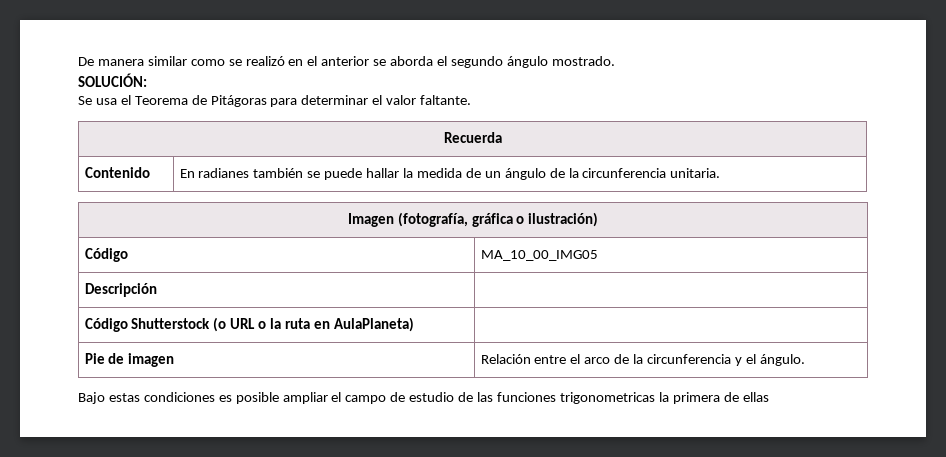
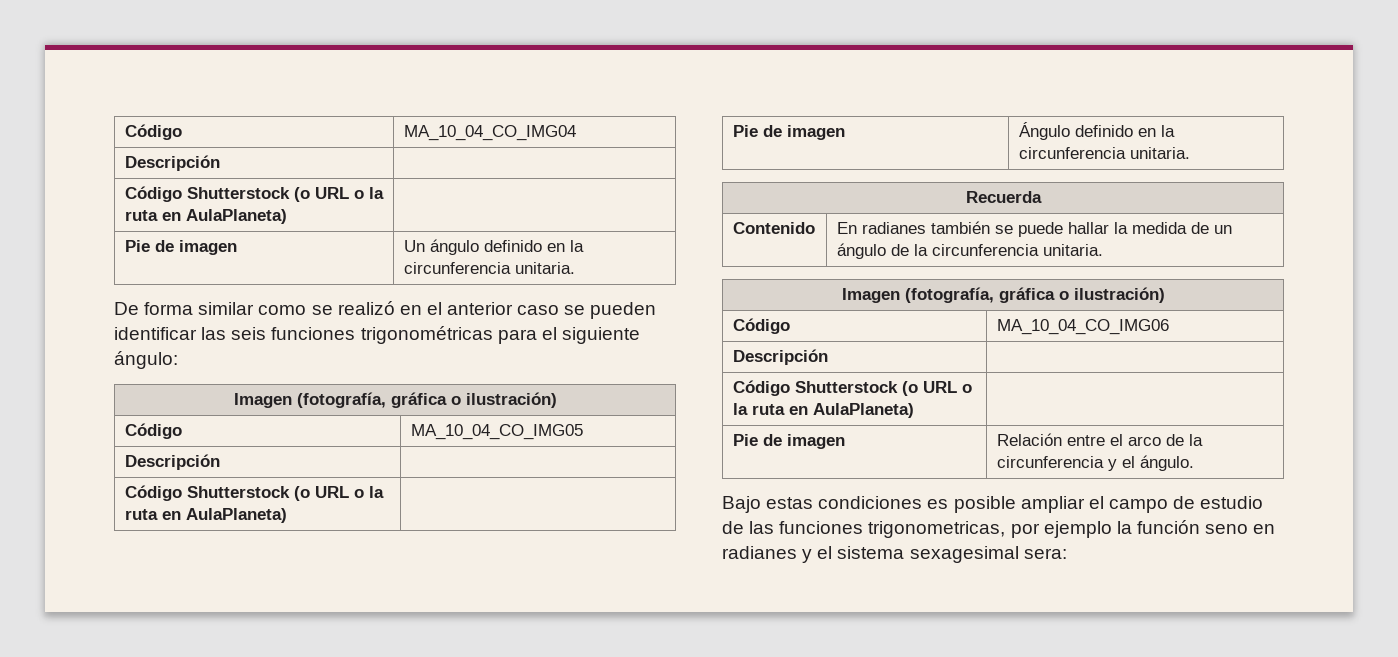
- De manera similar como se realizó en el anterior se aborda el segundo ángulo mostrado.
- SOLUCIÓN:
- Se usa el Teorema de Pitágoras para determinar el valor faltante.
+ Código | MA_10_04_CO_IMG04
+ Descripción |
+ Código Shutterstock (o URL o la ruta en AulaPlaneta) |
+ Pie de imagen | Un ángulo definido en la circunferencia unitaria.
+ De forma similar como se realizó en el anterior caso se pueden identificar las seis funciones trigonométricas para el siguiente ángulo:
+ Imagen (fotografía, gráfica o ilustración)
+ Código | MA_10_04_CO_IMG05
+ Descripción |
+ Código Shutterstock (o URL o la ruta en AulaPlaneta) |
+ Pie de imagen | Ángulo definido en la circunferencia unitaria.
- Código | MA_10_00_IMG05
+ Código | MA_10_04_CO_IMG06
- Bajo estas condiciones es posible ampliar el campo de estudio de las funciones trigonometricas la primera de ellas
+ Bajo estas condiciones es posible ampliar el campo de estudio de las funciones trigonometricas, por ejemplo la función seno en radianes y el sistema sexagesimal sera:

